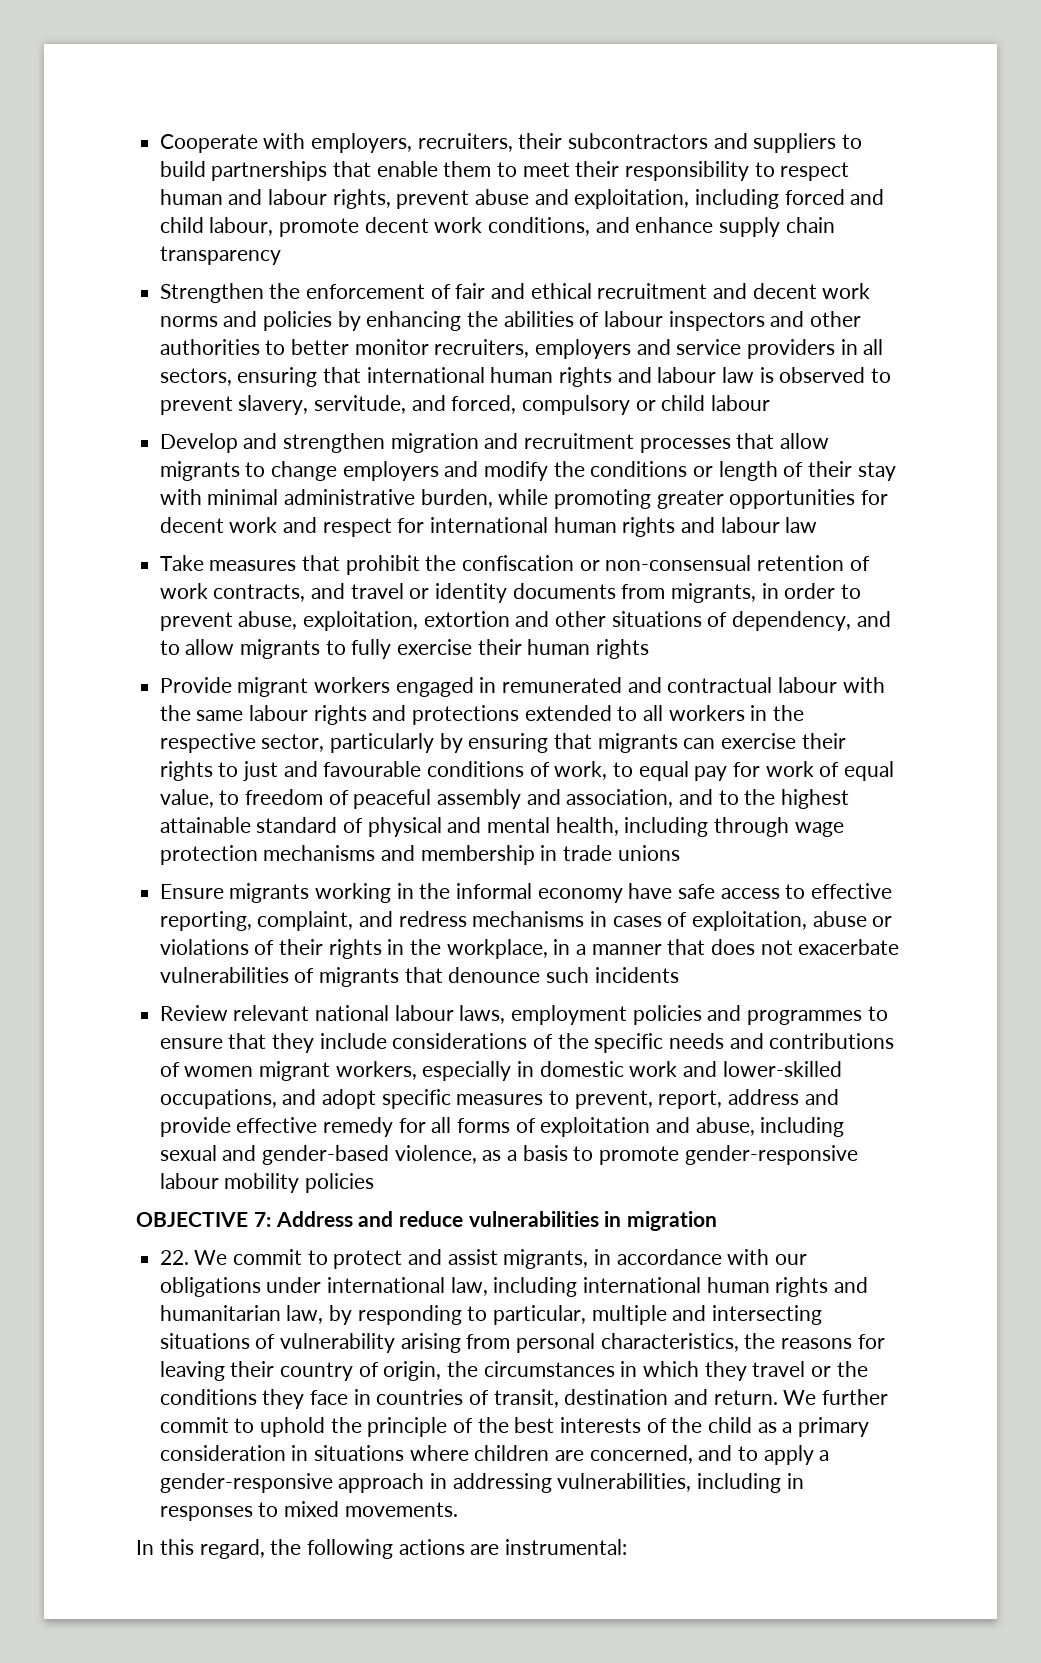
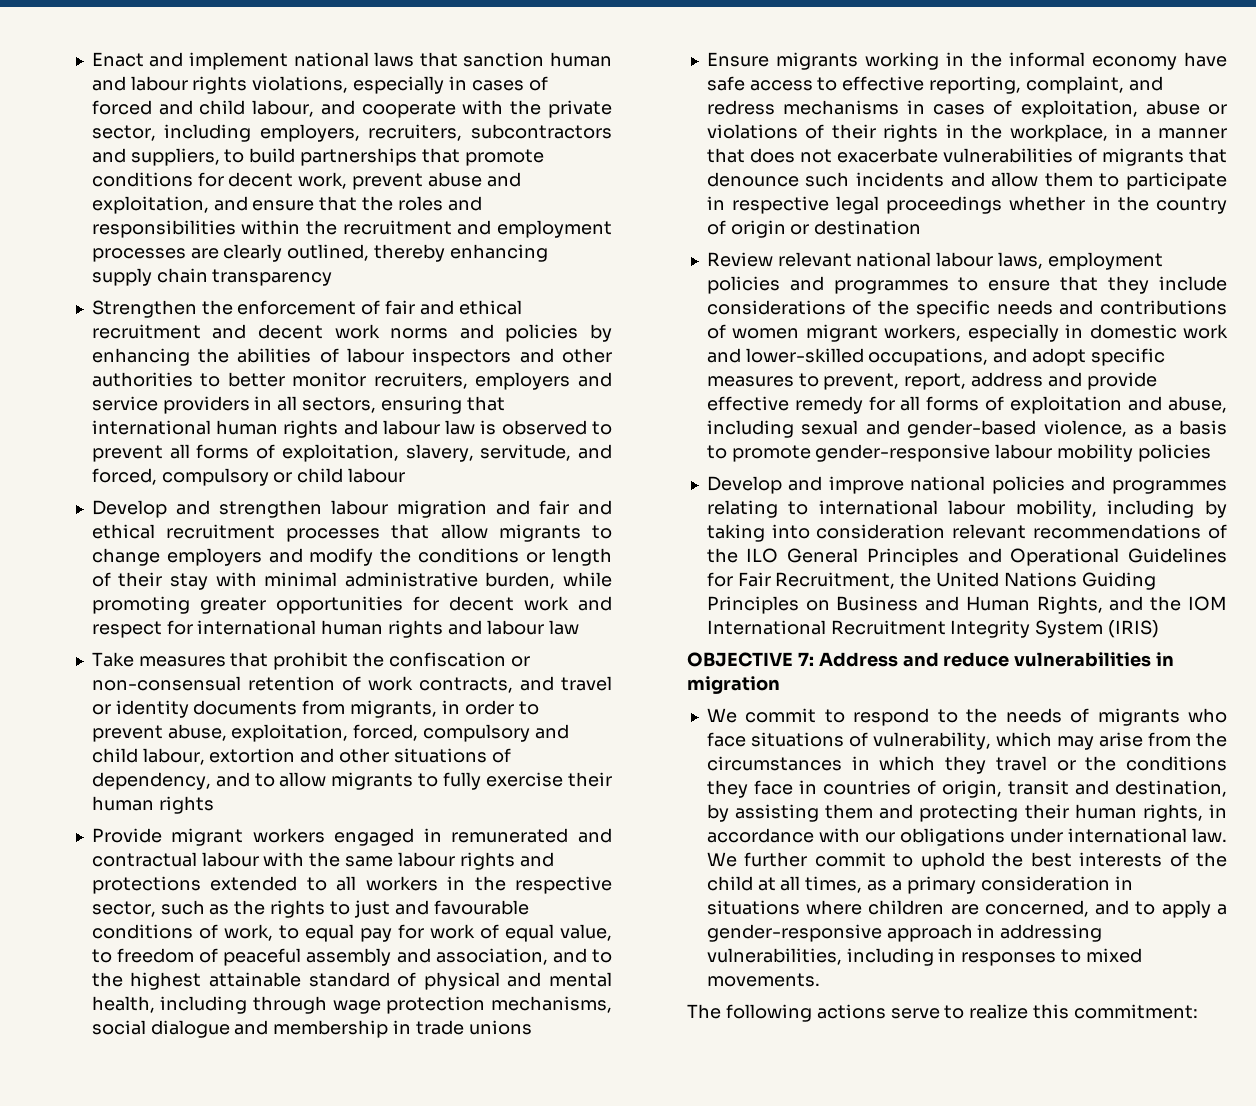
- Cooperate with employers, recruiters, their subcontractors and suppliers to build partnerships that enable them to meet their responsibility to respect human and labour rights, prevent abuse and exploitation, including forced and child labour, promote decent work conditions, and enhance supply chain transparency
+ Enact and implement national laws that sanction human and labour rights violations, especially in cases of forced and child labour, and cooperate with the private sector, including employers, recruiters, subcontractors and suppliers, to build partnerships that promote conditions for decent work, prevent abuse and exploitation, and ensure that the roles and responsibilities within the recruitment and employment processes are clearly outlined, thereby enhancing supply chain transparency
- Strengthen the enforcement of fair and ethical recruitment and decent work norms and policies by enhancing the abilities of labour inspectors and other authorities to better monitor recruiters, employers and service providers in all sectors, ensuring that international human rights and labour law is observed to prevent slavery, servitude, and forced, compulsory or child labour
+ Strengthen the enforcement of fair and ethical recruitment and decent work norms and policies by enhancing the abilities of labour inspectors and other authorities to better monitor recruiters, employers and service providers in all sectors, ensuring that international human rights and labour law is observed to prevent all forms of exploitation, slavery, servitude, and forced, compulsory or child labour
- Develop and strengthen migration and recruitment processes that allow migrants to change employers and modify the conditions or length of their stay with minimal administrative burden, while promoting greater opportunities for decent work and respect for international human rights and labour law
+ Develop and strengthen labour migration and fair and ethical recruitment processes that allow migrants to change employers and modify the conditions or length of their stay with minimal administrative burden, while promoting greater opportunities for decent work and respect for international human rights and labour law
- Take measures that prohibit the confiscation or non-consensual retention of work contracts, and travel or identity documents from migrants, in order to prevent abuse, exploitation, extortion and other situations of dependency, and to allow migrants to fully exercise their human rights
+ Take measures that prohibit the confiscation or non-consensual retention of work contracts, and travel or identity documents from migrants, in order to prevent abuse, exploitation, forced, compulsory and child labour, extortion and other situations of dependency, and to allow migrants to fully exercise their human rights
- Provide migrant workers engaged in remunerated and contractual labour with the same labour rights and protections extended to all workers in the respective sector, particularly by ensuring that migrants can exercise their rights to just and favourable conditions of work, to equal pay for work of equal value, to freedom of peaceful assembly and association, and to the highest attainable standard of physical and mental health, including through wage protection mechanisms and membership in trade unions
+ Provide migrant workers engaged in remunerated and contractual labour with the same labour rights and protections extended to all workers in the respective sector, such as the rights to just and favourable conditions of work, to equal pay for work of equal value, to freedom of peaceful assembly and association, and to the highest attainable standard of physical and mental health, including through wage protection mechanisms, social dialogue and membership in trade unions
- Ensure migrants working in the informal economy have safe access to effective reporting, complaint, and redress mechanisms in cases of exploitation, abuse or violations of their rights in the workplace, in a manner that does not exacerbate vulnerabilities of migrants that denounce such incidents
+ Ensure migrants working in the informal economy have safe access to effective reporting, complaint, and redress mechanisms in cases of exploitation, abuse or violations of their rights in the workplace, in a manner that does not exacerbate vulnerabilities of migrants that denounce such incidents and allow them to participate in respective legal proceedings whether in the country of origin or destination
+ Develop and improve national policies and programmes relating to international labour mobility, including by taking into consideration relevant recommendations of the ILO General Principles and Operational Guidelines for Fair Recruitment, the United Nations Guiding Principles on Business and Human Rights, and the IOM International Recruitment Integrity System (IRIS)
- 22. We commit to protect and assist migrants, in accordance with our obligations under international law, including international human rights and humanitarian law, by responding to particular, multiple and intersecting situations of vulnerability arising from personal characteristics, the reasons for leaving their country of origin, the circumstances in which they travel or the conditions they face in countries of transit, destination and return.
+ We commit to respond to the needs of migrants who face situations of vulnerability, which may arise from the circumstances in which they travel or the conditions they face in countries of origin, transit and destination, by assisting them and protecting their human rights, in accordance with our obligations under international law.
- We further commit to uphold the principle of the best interests of the child as a primary consideration in situations where children are concerned, and to apply a gender-responsive approach in addressing vulnerabilities, including in responses to mixed movements.
+ We further commit to uphold the best interests of the child at all times, as a primary consideration in situations where children are concerned, and to apply a gender-responsive approach in addressing vulnerabilities, including in responses to mixed movements.
- In this regard, the following actions are instrumental:
+ The following actions serve to realize this commitment:

